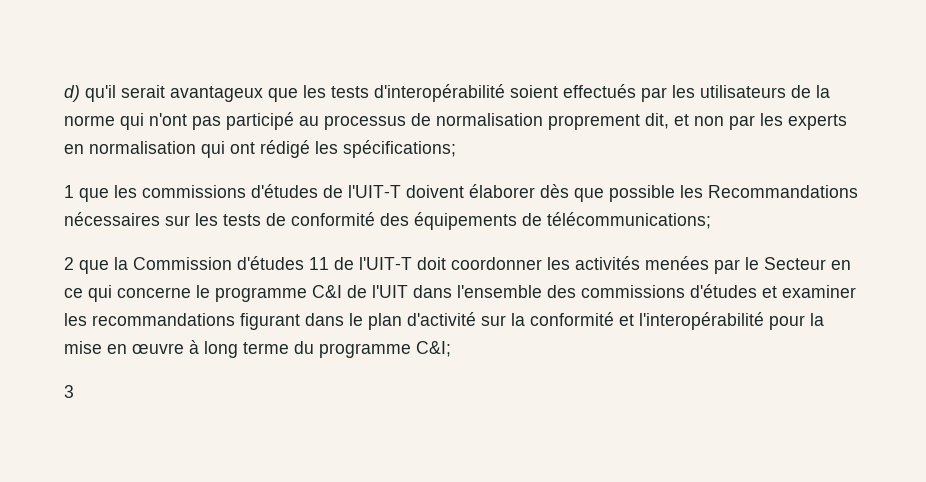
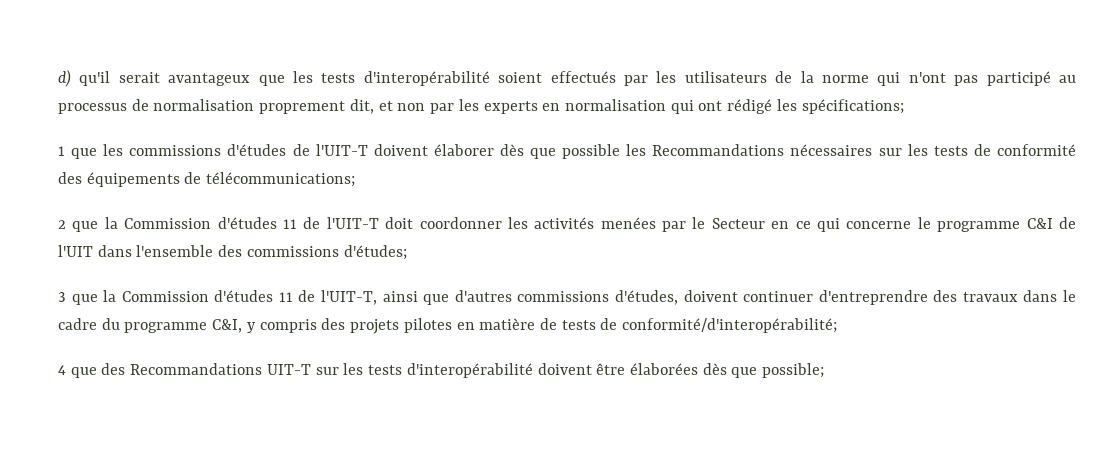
- 2 que la Commission d'études 11 de l'UIT-T doit coordonner les activités menées par le Secteur en ce qui concerne le programme C&I de l'UIT dans l'ensemble des commissions d'études et examiner les recommandations figurant dans le plan d'activité sur la conformité et l'interopérabilité pour la mise en œuvre à long terme du programme C&I;
- 3
+ 2 que la Commission d'études 11 de l'UIT-T doit coordonner les activités menées par le Secteur en ce qui concerne le programme C&I de l'UIT dans l'ensemble des commissions d'études;
+ 3 que la Commission d'études 11 de l'UIT-T, ainsi que d'autres commissions d'études, doivent continuer d'entreprendre des travaux dans le cadre du programme C&I, y compris des projets pilotes en matière de tests de conformité/d'interopérabilité;
+ 4 que des Recommandations UIT-T sur les tests d'interopérabilité doivent être élaborées dès que possible;

